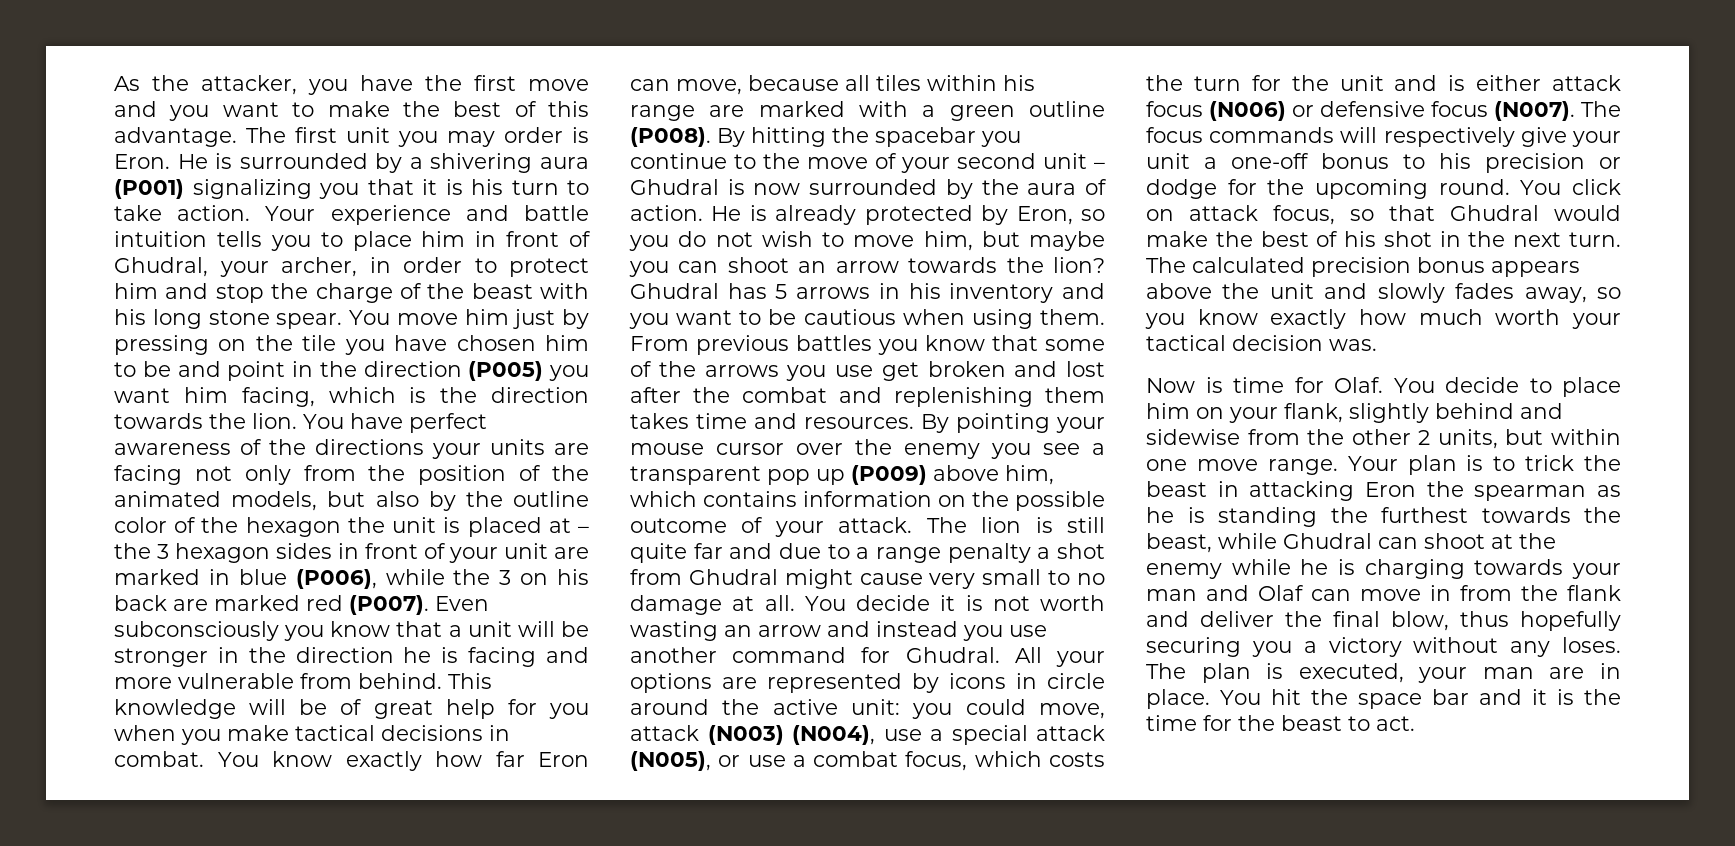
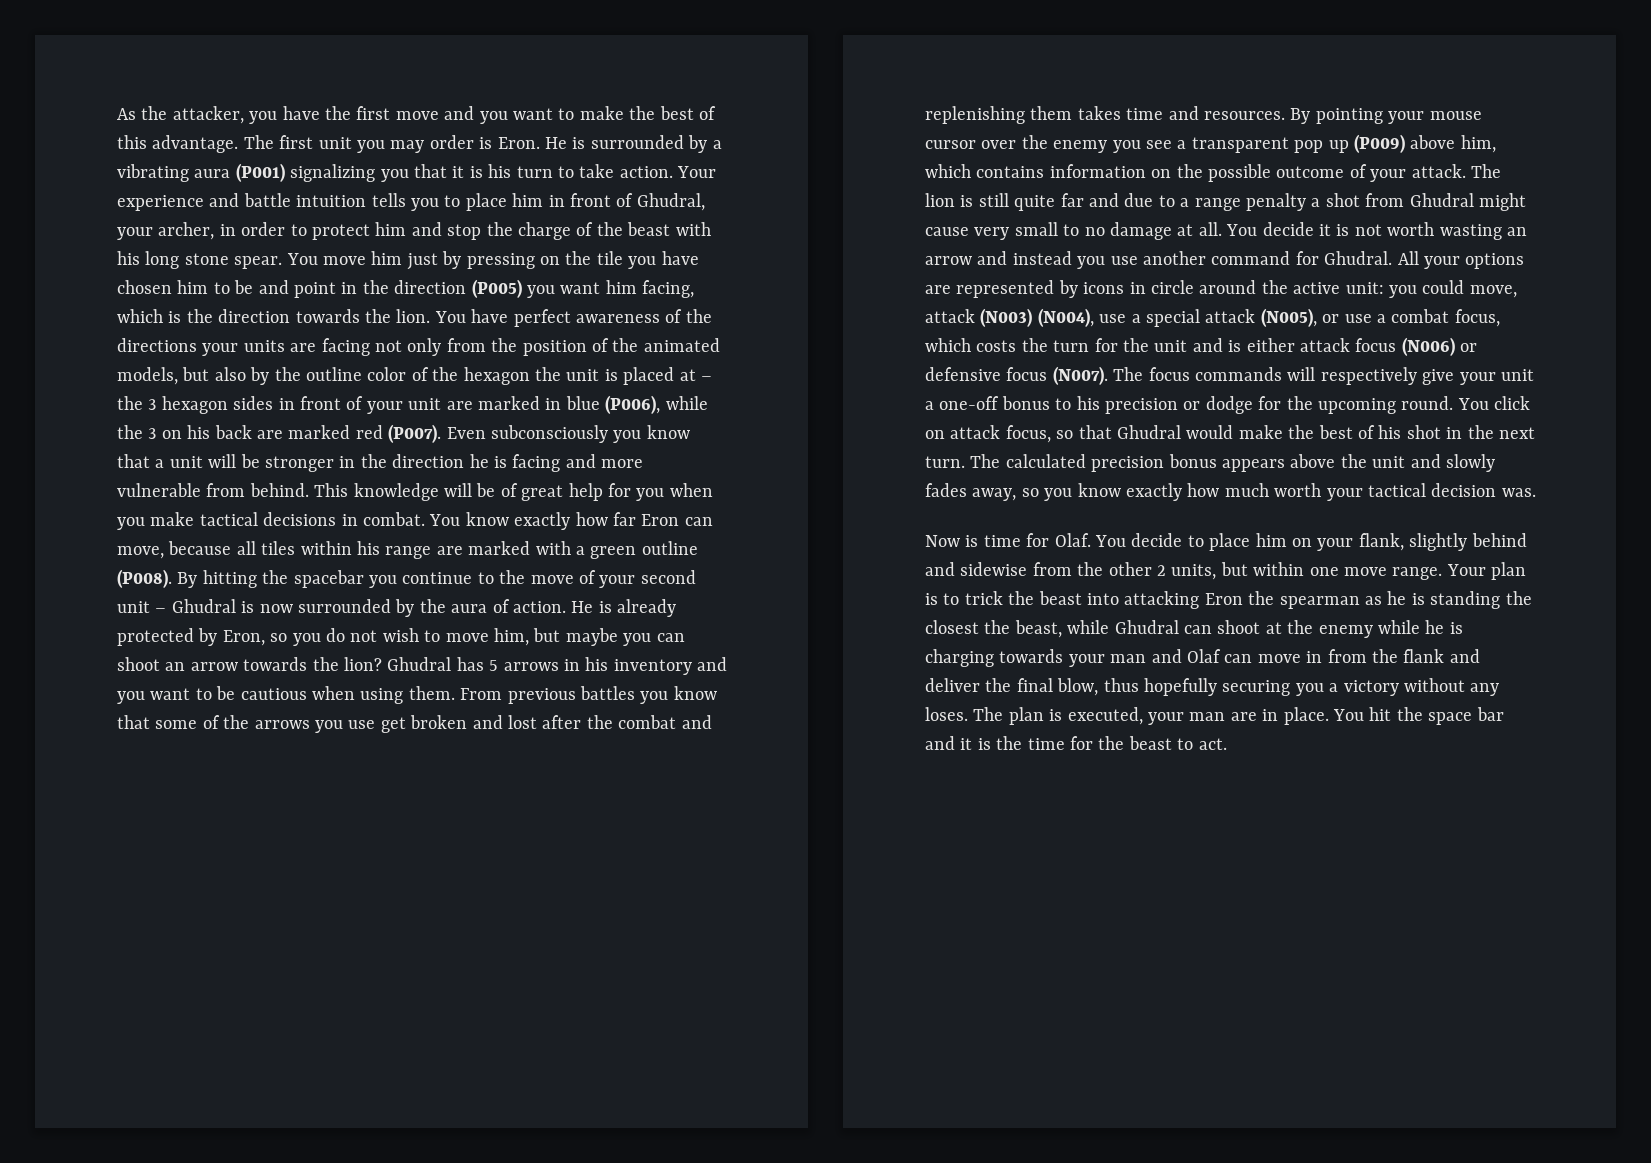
- He is surrounded by a shivering aura (P001) signalizing you that it is his turn to take action.
+ He is surrounded by a vibrating aura (P001) signalizing you that it is his turn to take action.
- Your plan is to trick the beast in attacking Eron the spearman as he is standing the furthest towards the beast, while Ghudral can shoot at the enemy while he is charging towards your man and Olaf can move in from the flank and deliver the final blow, thus hopefully securing you a victory without any loses.
+ Your plan is to trick the beast into attacking Eron the spearman as he is standing the closest the beast, while Ghudral can shoot at the enemy while he is charging towards your man and Olaf can move in from the flank and deliver the final blow, thus hopefully securing you a victory without any loses.

